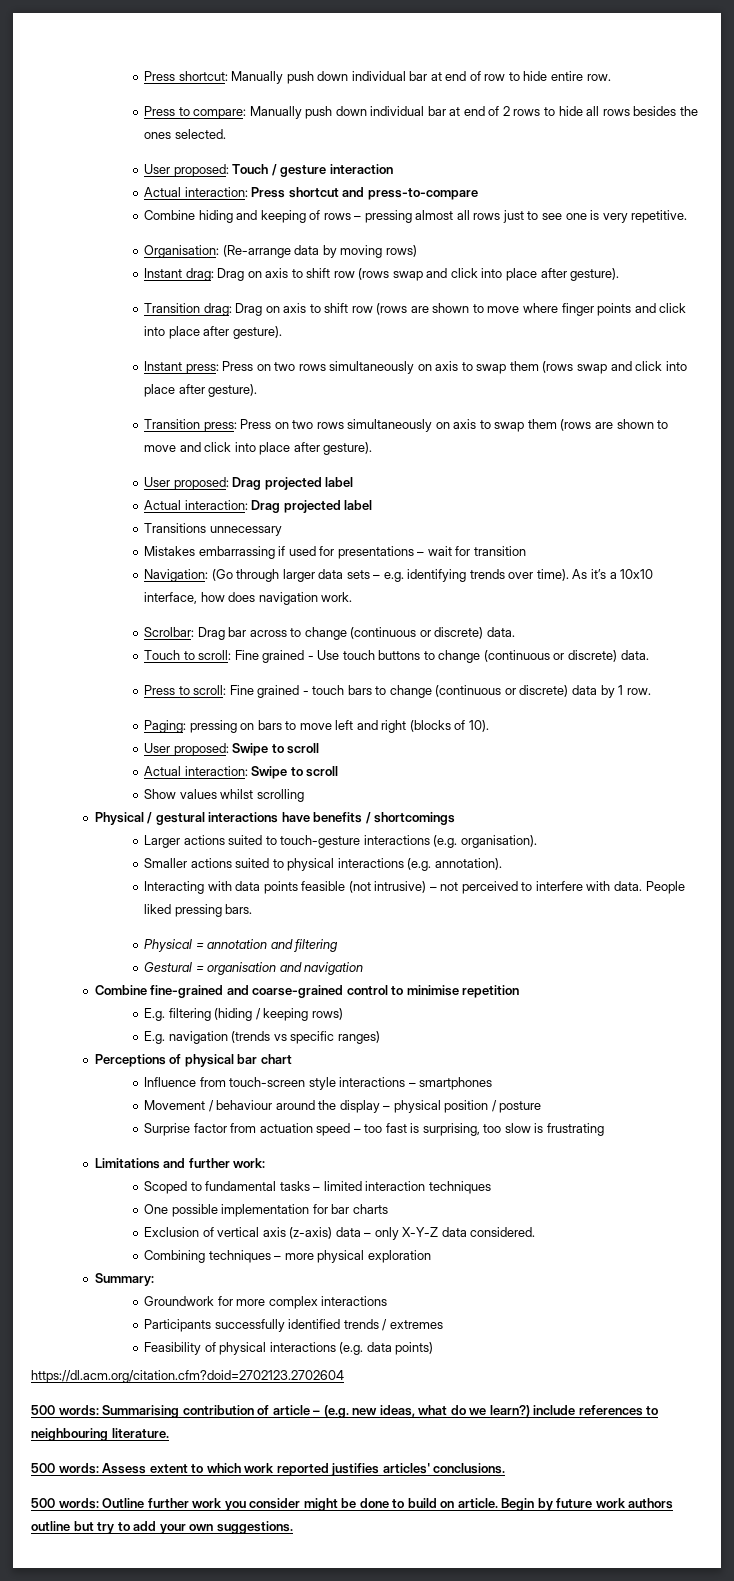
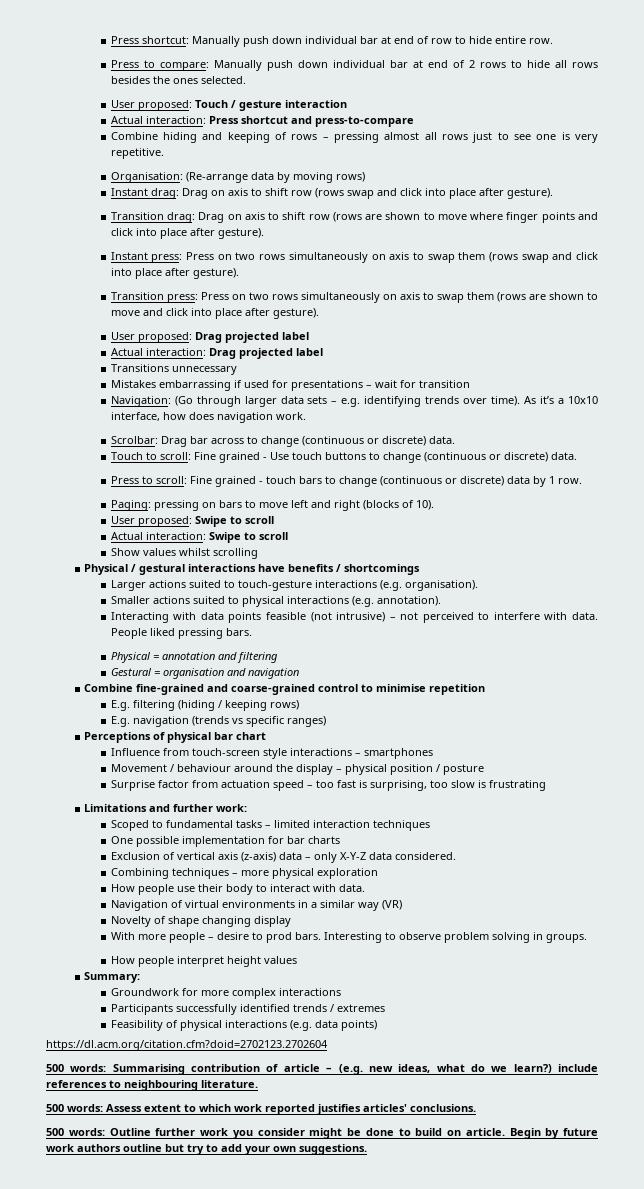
+ How people use their body to interact with data.
+ Navigation of virtual environments in a similar way (VR)
+ Novelty of shape changing display
+ With more people – desire to prod bars. Interesting to observe problem solving in groups.
+ How people interpret height values

